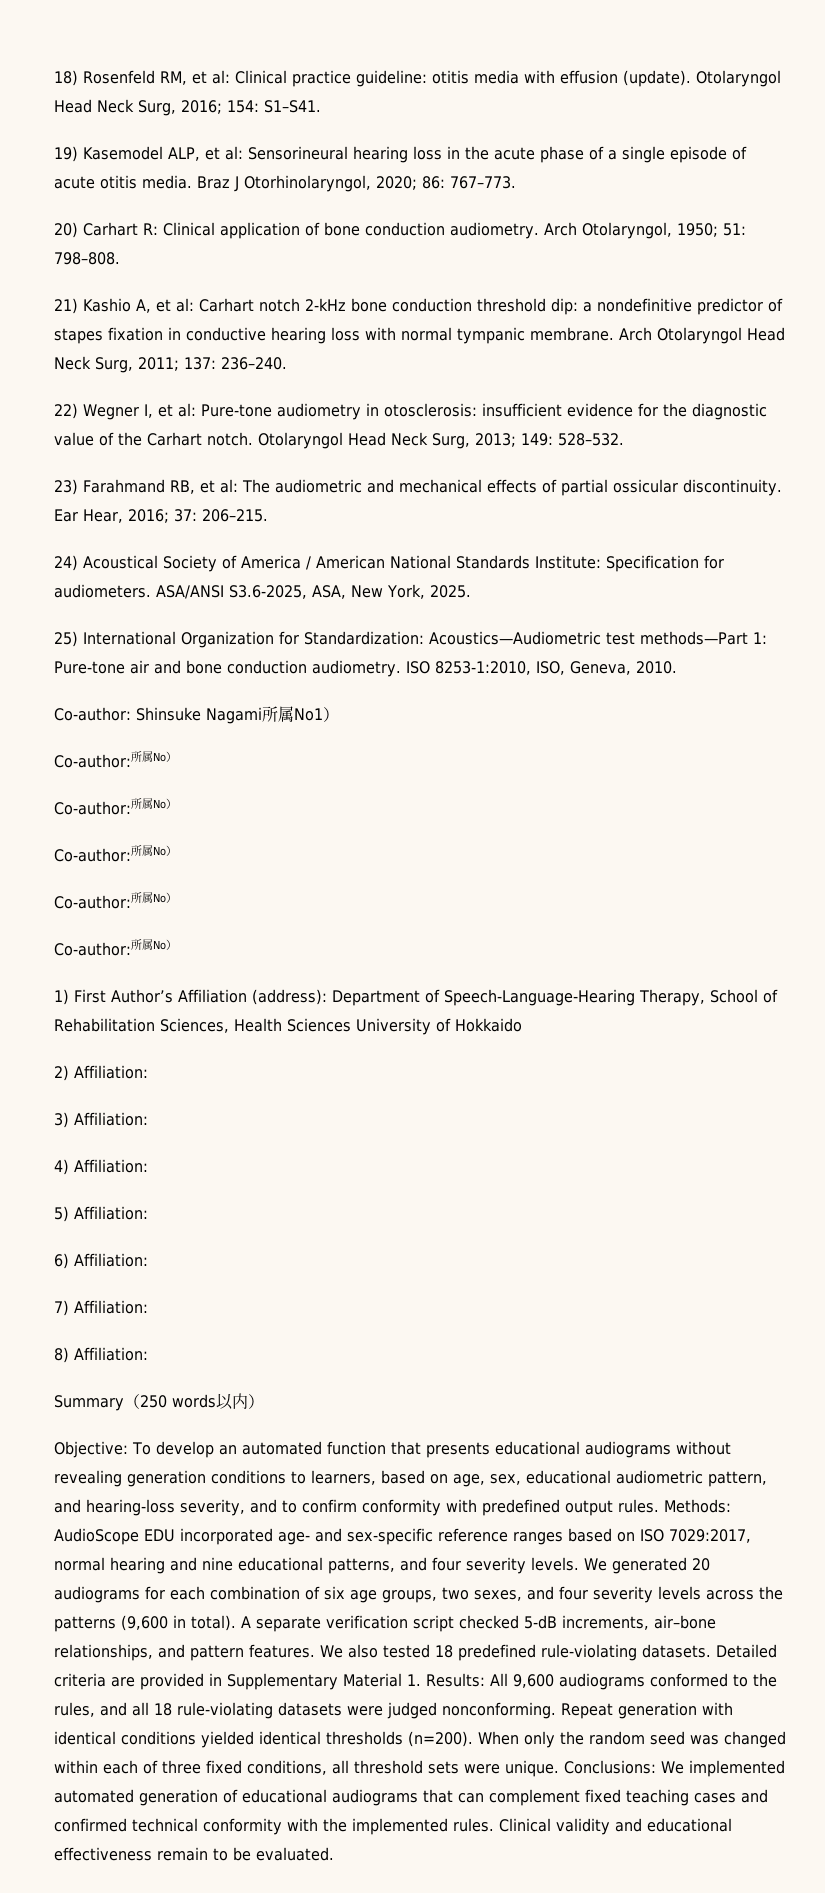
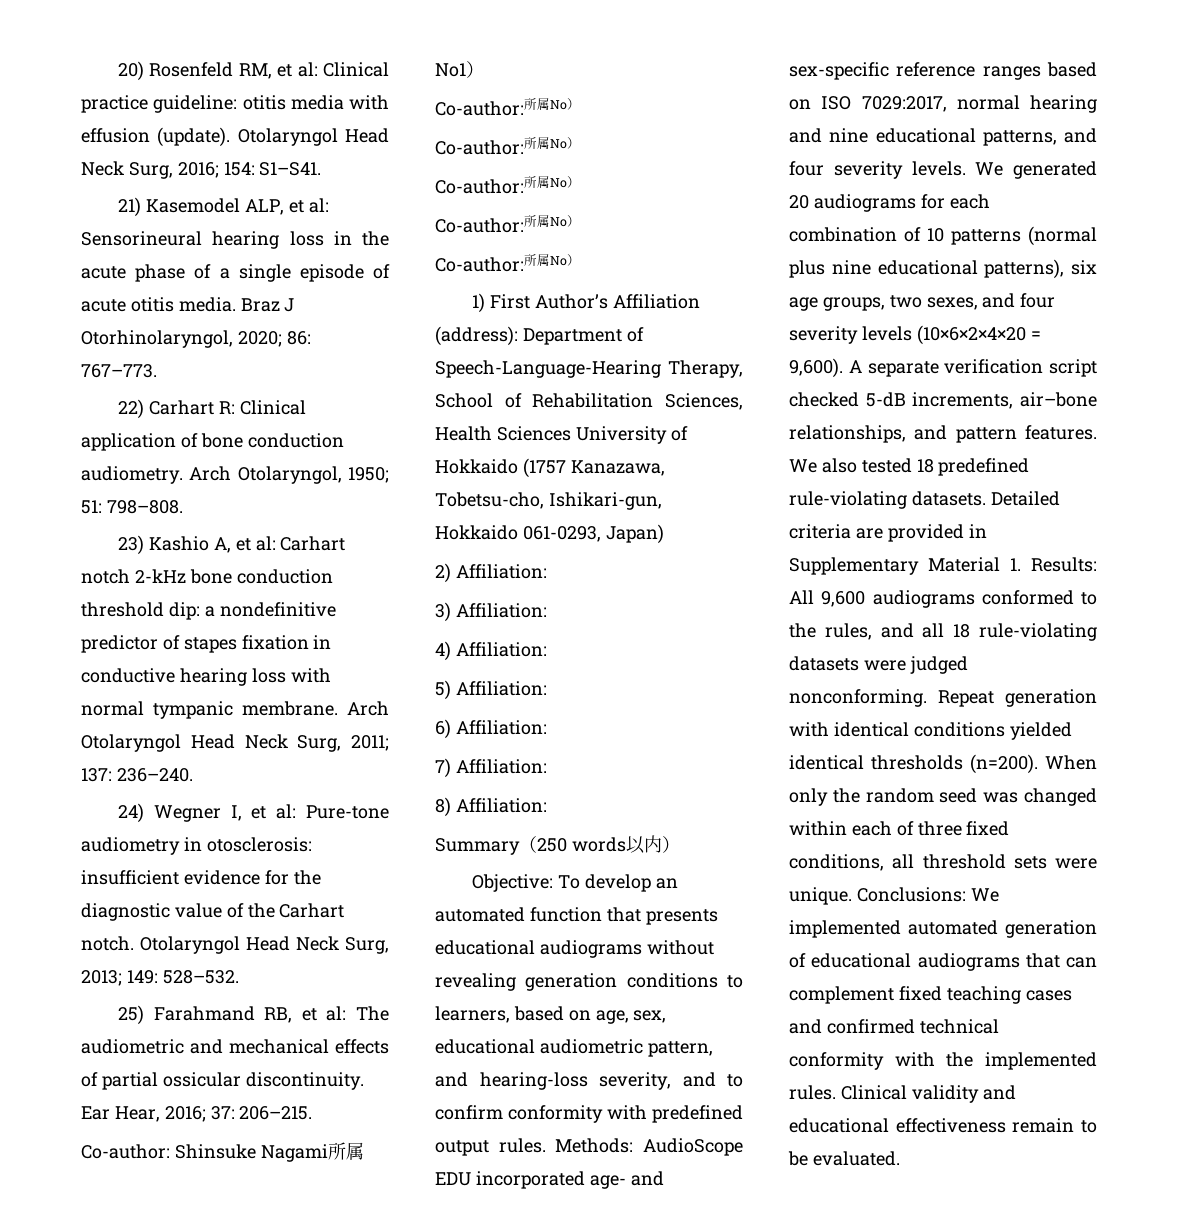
- 18) Rosenfeld RM, et al: Clinical practice guideline: otitis media with effusion (update).
+ 20) Rosenfeld RM, et al: Clinical practice guideline: otitis media with effusion (update).
- 19) Kasemodel ALP, et al: Sensorineural hearing loss in the acute phase of a single episode of acute otitis media.
+ 21) Kasemodel ALP, et al: Sensorineural hearing loss in the acute phase of a single episode of acute otitis media.
- 20) Carhart R: Clinical application of bone conduction audiometry.
+ 22) Carhart R: Clinical application of bone conduction audiometry.
- 21) Kashio A, et al: Carhart notch 2-kHz bone conduction threshold dip: a nondefinitive predictor of stapes fixation in conductive hearing loss with normal tympanic membrane.
+ 23) Kashio A, et al: Carhart notch 2-kHz bone conduction threshold dip: a nondefinitive predictor of stapes fixation in conductive hearing loss with normal tympanic membrane.
- 22) Wegner I, et al: Pure-tone audiometry in otosclerosis: insufficient evidence for the diagnostic value of the Carhart notch.
+ 24) Wegner I, et al: Pure-tone audiometry in otosclerosis: insufficient evidence for the diagnostic value of the Carhart notch.
- 23) Farahmand RB, et al: The audiometric and mechanical effects of partial ossicular discontinuity.
+ 25) Farahmand RB, et al: The audiometric and mechanical effects of partial ossicular discontinuity.
- 24) Acoustical Society of America / American National Standards Institute: Specification for audiometers. ASA/ANSI S3.6-2025, ASA, New York, 2025.
- 25) International Organization for Standardization: Acoustics—Audiometric test methods—Part 1: Pure-tone air and bone conduction audiometry. ISO 8253-1:2010, ISO, Geneva, 2010.
- 1) First Author’s Affiliation (address): Department of Speech-Language-Hearing Therapy, School of Rehabilitation Sciences, Health Sciences University of Hokkaido
+ 1) First Author’s Affiliation (address): Department of Speech-Language-Hearing Therapy, School of Rehabilitation Sciences, Health Sciences University of Hokkaido (1757 Kanazawa, Tobetsu-cho, Ishikari-gun, Hokkaido 061-0293, Japan)
- We generated 20 audiograms for each combination of six age groups, two sexes, and four severity levels across the patterns (9,600 in total).
+ We generated 20 audiograms for each combination of 10 patterns (normal plus nine educational patterns), six age groups, two sexes, and four severity levels (10×6×2×4×20 = 9,600).

